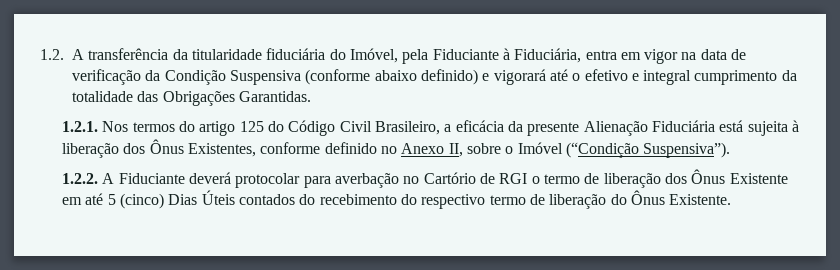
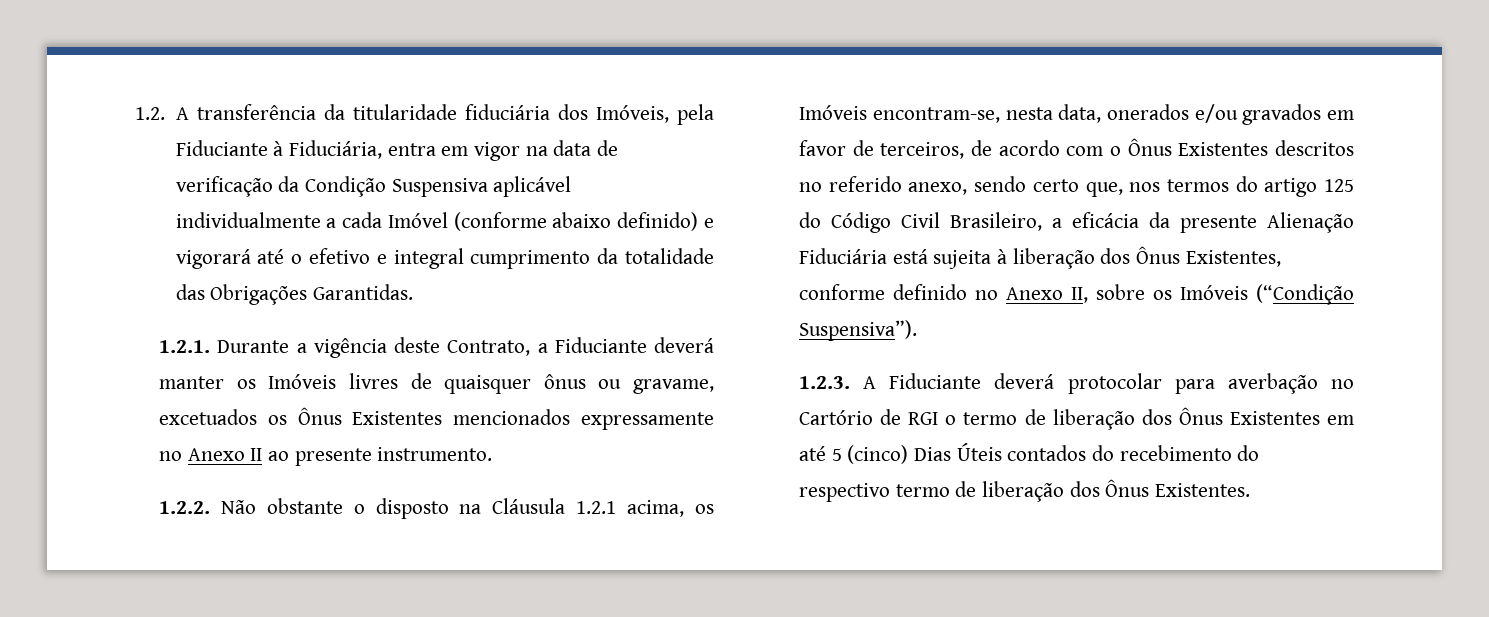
- 1.2. A transferência da titularidade fiduciária do Imóvel, pela Fiduciante à Fiduciária, entra em vigor na data de verificação da Condição Suspensiva (conforme abaixo definido) e vigorará até o efetivo e integral cumprimento da totalidade das Obrigações Garantidas.
+ 1.2. A transferência da titularidade fiduciária dos Imóveis, pela Fiduciante à Fiduciária, entra em vigor na data de verificação da Condição Suspensiva aplicável individualmente a cada Imóvel (conforme abaixo definido) e vigorará até o efetivo e integral cumprimento da totalidade das Obrigações Garantidas.
- 1.2.1. Nos termos do artigo 125 do Código Civil Brasileiro, a eficácia da presente Alienação Fiduciária está sujeita à liberação dos Ônus Existentes, conforme definido no Anexo II, sobre o Imóvel (“Condição Suspensiva”).
+ 1.2.1. Durante a vigência deste Contrato, a Fiduciante deverá manter os Imóveis livres de quaisquer ônus ou gravame, excetuados os Ônus Existentes mencionados expressamente no Anexo II ao presente instrumento.
+ 1.2.2. Não obstante o disposto na Cláusula 1.2.1 acima, os Imóveis encontram-se, nesta data, onerados e/ou gravados em favor de terceiros, de acordo com o Ônus Existentes descritos no referido anexo, sendo certo que, nos termos do artigo 125 do Código Civil Brasileiro, a eficácia da presente Alienação Fiduciária está sujeita à liberação dos Ônus Existentes, conforme definido no Anexo II, sobre os Imóveis (“Condição Suspensiva”).
- 1.2.2. A Fiduciante deverá protocolar para averbação no Cartório de RGI o termo de liberação dos Ônus Existente em até 5 (cinco) Dias Úteis contados do recebimento do respectivo termo de liberação do Ônus Existente.
+ 1.2.3. A Fiduciante deverá protocolar para averbação no Cartório de RGI o termo de liberação dos Ônus Existentes em até 5 (cinco) Dias Úteis contados do recebimento do respectivo termo de liberação dos Ônus Existentes.

